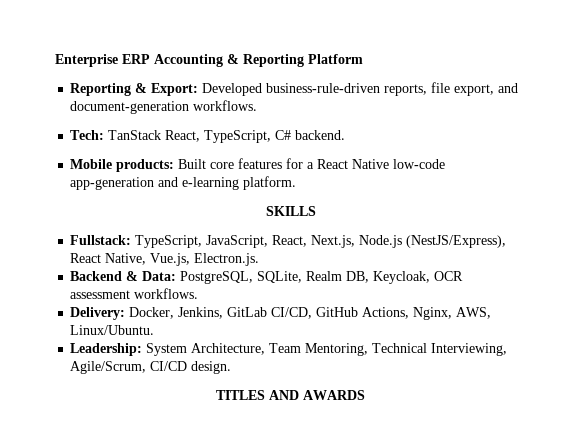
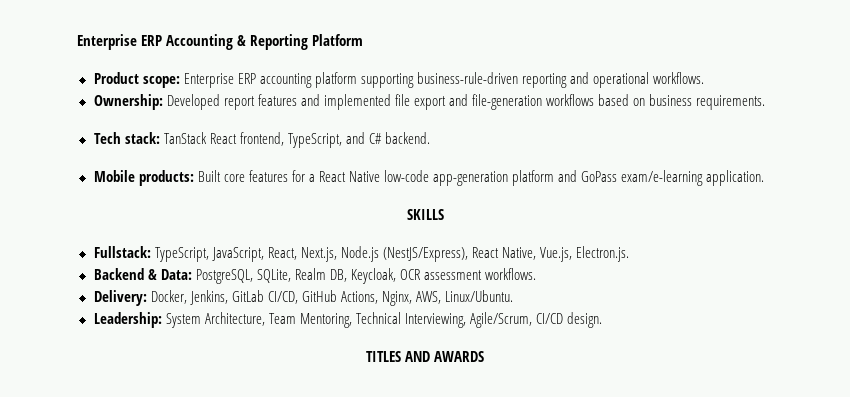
- Reporting & Export: Developed business-rule-driven reports, file export, and document-generation workflows.
- Tech: TanStack React, TypeScript, C# backend.
+ Product scope: Enterprise ERP accounting platform supporting business-rule-driven reporting and operational workflows.
+ Ownership: Developed report features and implemented file export and file-generation workflows based on business requirements.
+ Tech stack: TanStack React frontend, TypeScript, and C# backend.
- Mobile products: Built core features for a React Native low-code app-generation and e-learning platform.
+ Mobile products: Built core features for a React Native low-code app-generation platform and GoPass exam/e-learning application.

